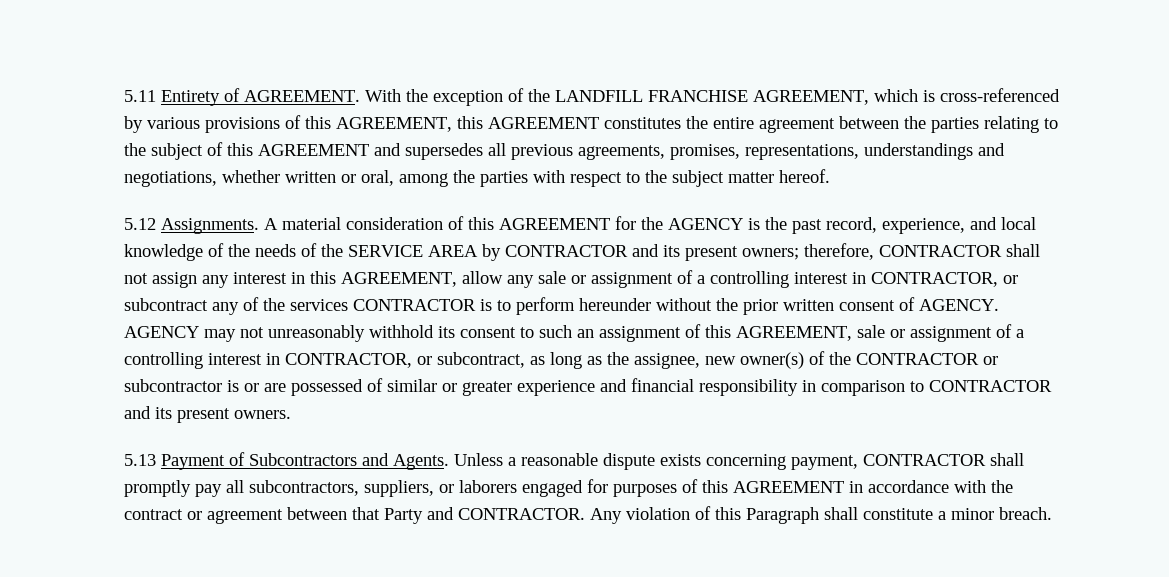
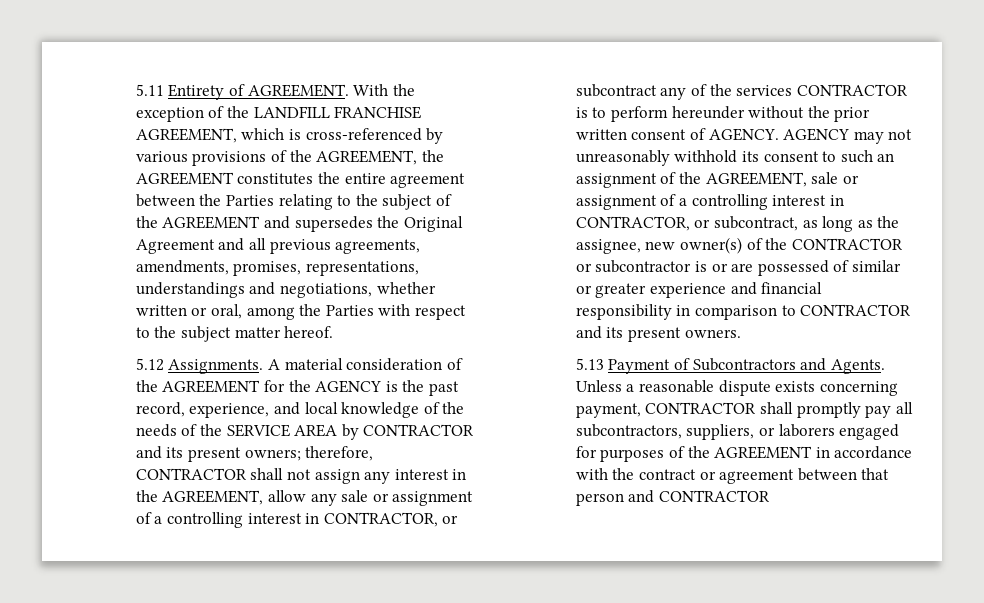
- With the exception of the LANDFILL FRANCHISE AGREEMENT, which is cross-referenced by various provisions of this AGREEMENT, this AGREEMENT constitutes the entire agreement between the parties relating to the subject of this AGREEMENT and supersedes all previous agreements, promises, representations, understandings and negotiations, whether written or oral, among the parties with respect to the subject matter hereof.
+ With the exception of the LANDFILL FRANCHISE AGREEMENT, which is cross-referenced by various provisions of the AGREEMENT, the AGREEMENT constitutes the entire agreement between the Parties relating to the subject of the AGREEMENT and supersedes the Original Agreement and all previous agreements, amendments, promises, representations, understandings and negotiations, whether written or oral, among the Parties with respect to the subject matter hereof.
- A material consideration of this AGREEMENT for the AGENCY is the past record, experience, and local knowledge of the needs of the SERVICE AREA by CONTRACTOR and its present owners;
+ A material consideration of the AGREEMENT for the AGENCY is the past record, experience, and local knowledge of the needs of the SERVICE AREA by CONTRACTOR and its present owners;
- therefore, CONTRACTOR shall not assign any interest in this AGREEMENT, allow any sale or assignment of a controlling interest in CONTRACTOR, or subcontract any of the services CONTRACTOR is to perform hereunder without the prior written consent of AGENCY.
+ therefore, CONTRACTOR shall not assign any interest in the AGREEMENT, allow any sale or assignment of a controlling interest in CONTRACTOR, or subcontract any of the services CONTRACTOR is to perform hereunder without the prior written consent of AGENCY.
- AGENCY may not unreasonably withhold its consent to such an assignment of this AGREEMENT, sale or assignment of a controlling interest in CONTRACTOR, or subcontract, as long as the assignee, new owner(s) of the CONTRACTOR or subcontractor is or are possessed of similar or greater experience and financial responsibility in comparison to CONTRACTOR and its present owners.
+ AGENCY may not unreasonably withhold its consent to such an assignment of the AGREEMENT, sale or assignment of a controlling interest in CONTRACTOR, or subcontract, as long as the assignee, new owner(s) of the CONTRACTOR or subcontractor is or are possessed of similar or greater experience and financial responsibility in comparison to CONTRACTOR and its present owners.
- Unless a reasonable dispute exists concerning payment, CONTRACTOR shall promptly pay all subcontractors, suppliers, or laborers engaged for purposes of this AGREEMENT in accordance with the contract or agreement between that Party and CONTRACTOR. Any violation of this Paragraph shall constitute a minor breach.
+ Unless a reasonable dispute exists concerning payment, CONTRACTOR shall promptly pay all subcontractors, suppliers, or laborers engaged for purposes of the AGREEMENT in accordance with the contract or agreement between that person and CONTRACTOR

